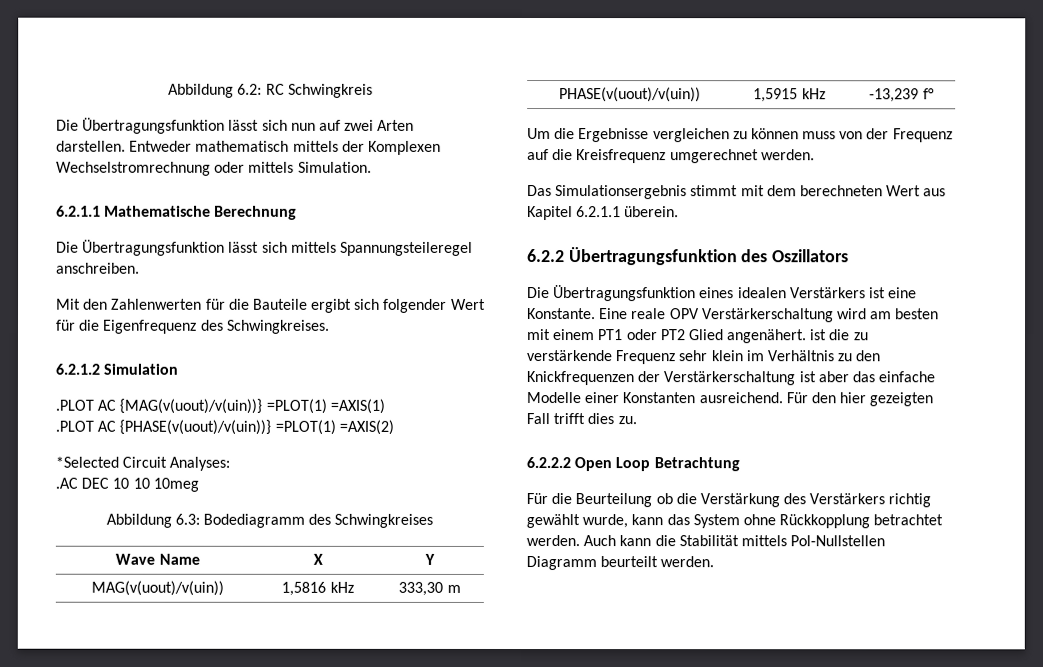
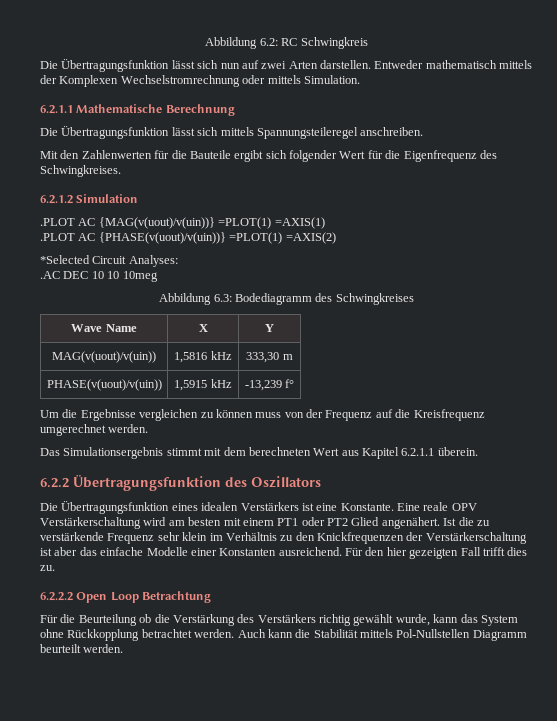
- Eine reale OPV Verstärkerschaltung wird am besten mit einem PT1 oder PT2 Glied angenähert. ist die zu verstärkende Frequenz sehr klein im Verhältnis zu den Knickfrequenzen der Verstärkerschaltung ist aber das einfache Modelle einer Konstanten ausreichend.
+ Eine reale OPV Verstärkerschaltung wird am besten mit einem PT1 oder PT2 Glied angenähert. Ist die zu verstärkende Frequenz sehr klein im Verhältnis zu den Knickfrequenzen der Verstärkerschaltung ist aber das einfache Modelle einer Konstanten ausreichend.

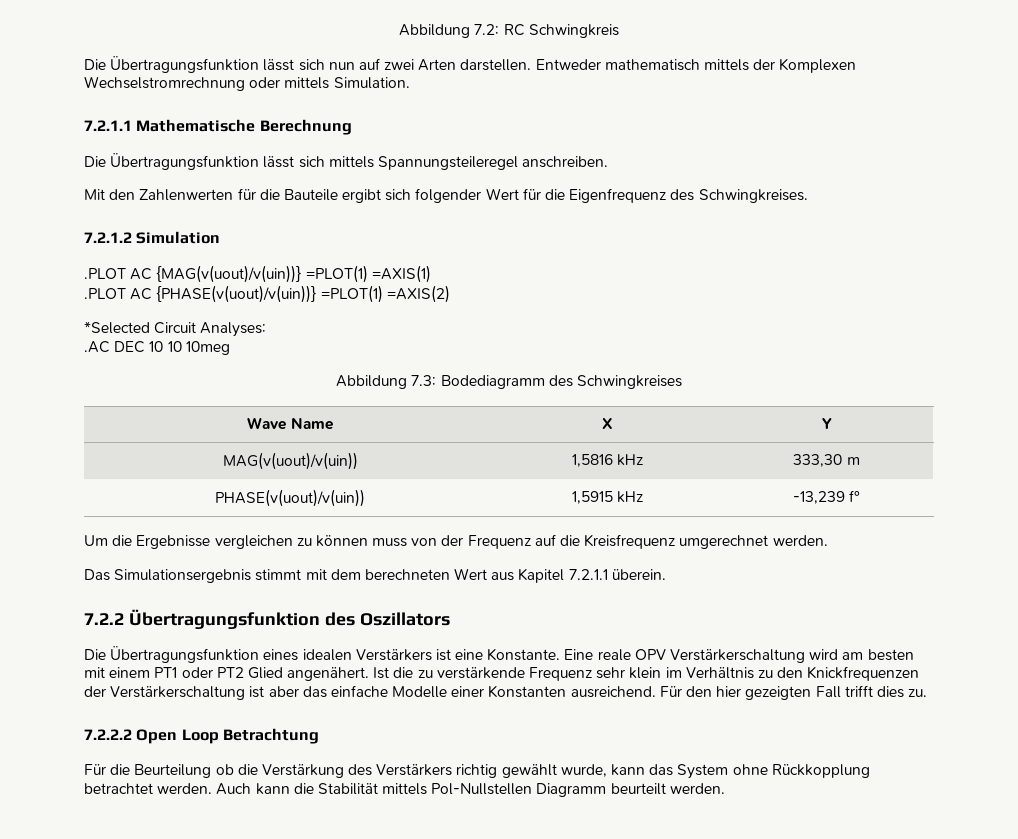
- Abbildung 6.2: RC Schwingkreis
+ Abbildung 7.2: RC Schwingkreis
- 6.2.1.1 Mathematische Berechnung
+ 7.2.1.1 Mathematische Berechnung
- 6.2.1.2 Simulation
+ 7.2.1.2 Simulation
- Abbildung 6.3: Bodediagramm des Schwingkreises
+ Abbildung 7.3: Bodediagramm des Schwingkreises
- Das Simulationsergebnis stimmt mit dem berechneten Wert aus Kapitel 6.2.1.1 überein.
+ Das Simulationsergebnis stimmt mit dem berechneten Wert aus Kapitel 7.2.1.1 überein.
- 6.2.2 Übertragungsfunktion des Oszillators
+ 7.2.2 Übertragungsfunktion des Oszillators
- 6.2.2.2 Open Loop Betrachtung
+ 7.2.2.2 Open Loop Betrachtung

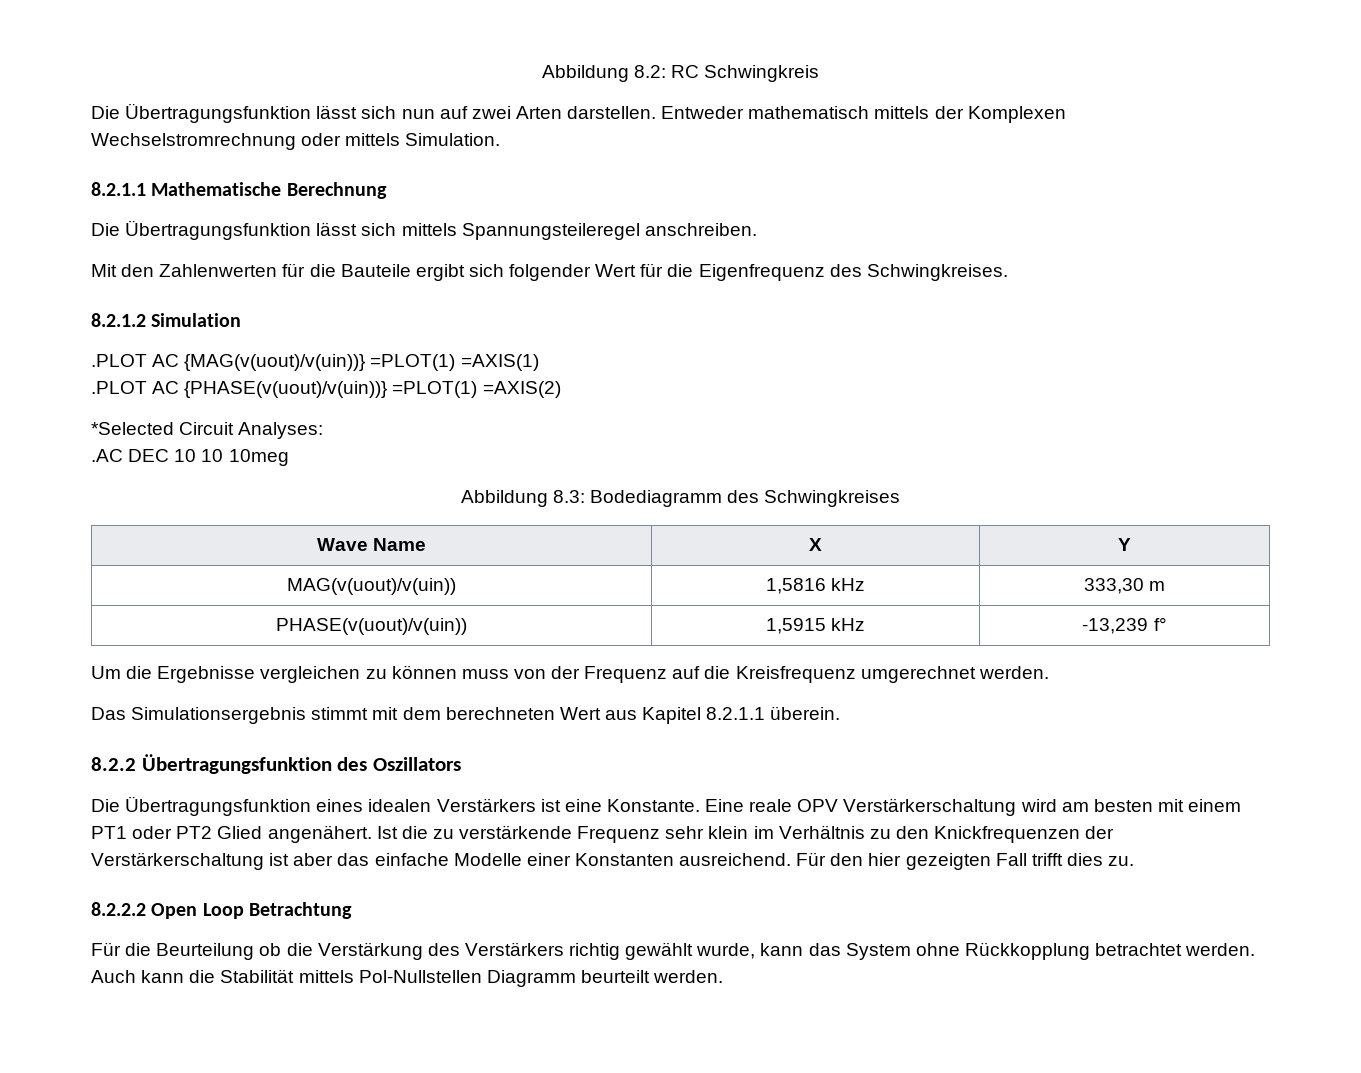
- Abbildung 7.2: RC Schwingkreis
+ Abbildung 8.2: RC Schwingkreis
- 7.2.1.1 Mathematische Berechnung
+ 8.2.1.1 Mathematische Berechnung
- 7.2.1.2 Simulation
+ 8.2.1.2 Simulation
- Abbildung 7.3: Bodediagramm des Schwingkreises
+ Abbildung 8.3: Bodediagramm des Schwingkreises
- Das Simulationsergebnis stimmt mit dem berechneten Wert aus Kapitel 7.2.1.1 überein.
+ Das Simulationsergebnis stimmt mit dem berechneten Wert aus Kapitel 8.2.1.1 überein.
- 7.2.2 Übertragungsfunktion des Oszillators
+ 8.2.2 Übertragungsfunktion des Oszillators
- 7.2.2.2 Open Loop Betrachtung
+ 8.2.2.2 Open Loop Betrachtung

